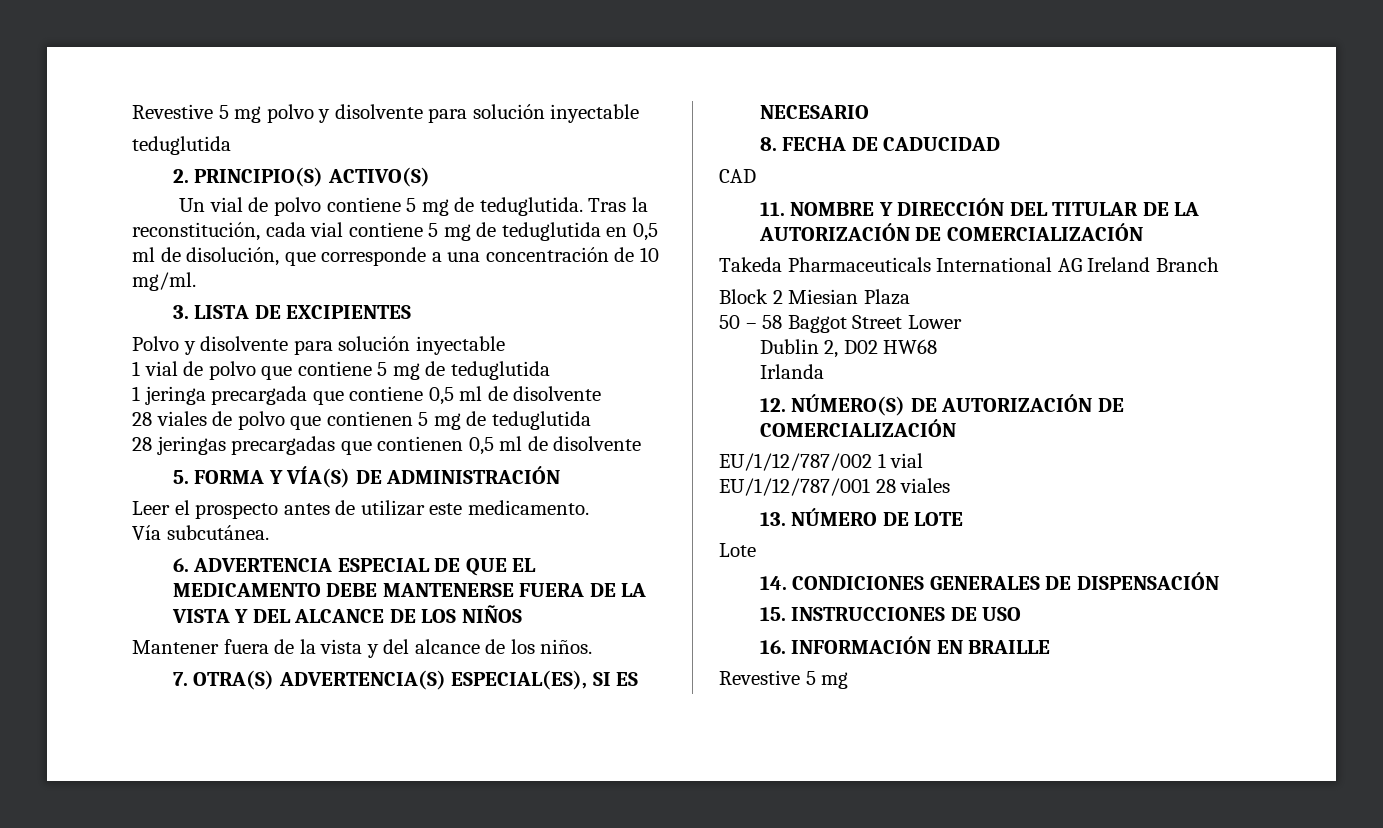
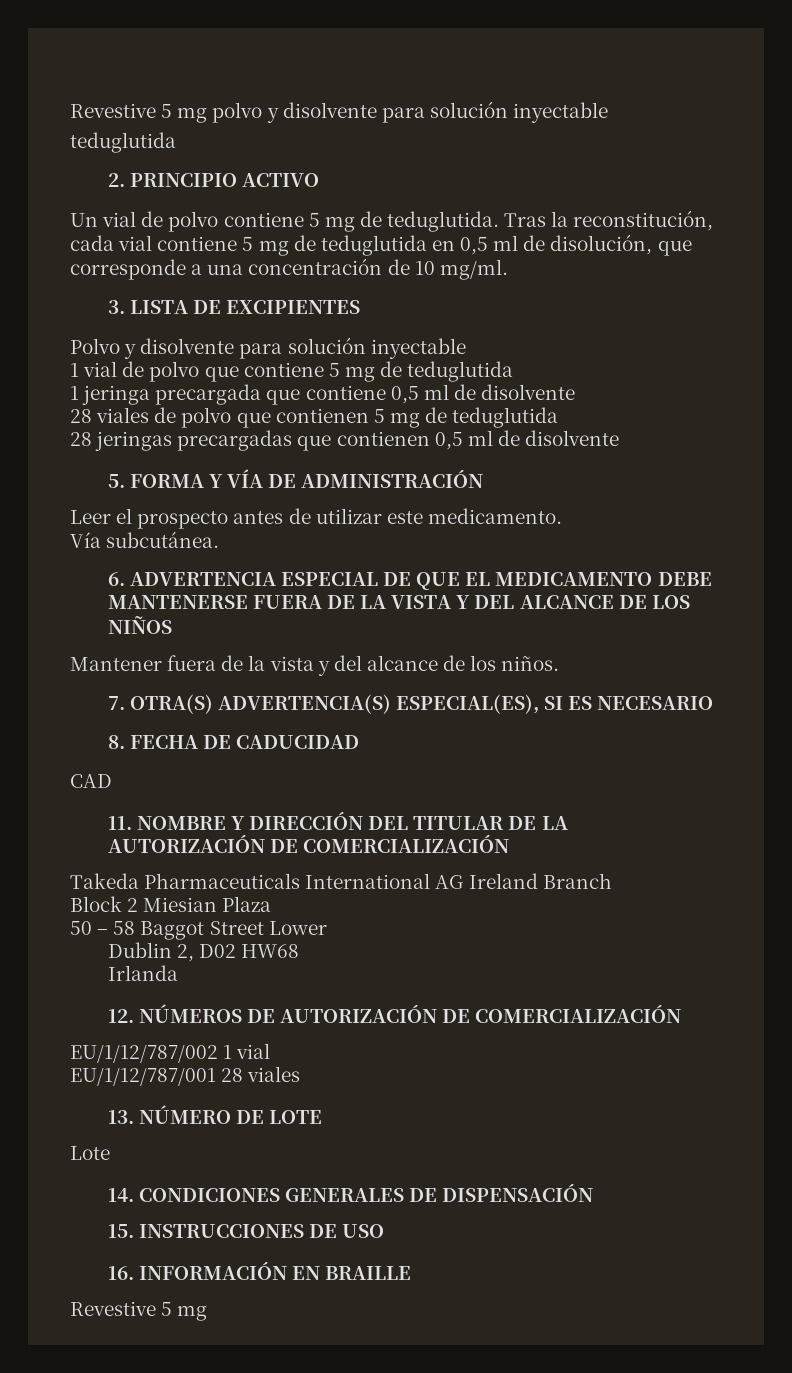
- 2. PRINCIPIO(S) ACTIVO(S)
+ 2. PRINCIPIO ACTIVO
- 5. FORMA Y VÍA(S) DE ADMINISTRACIÓN
+ 5. FORMA Y VÍA DE ADMINISTRACIÓN
- 12. NÚMERO(S) DE AUTORIZACIÓN DE COMERCIALIZACIÓN
+ 12. NÚMEROS DE AUTORIZACIÓN DE COMERCIALIZACIÓN

